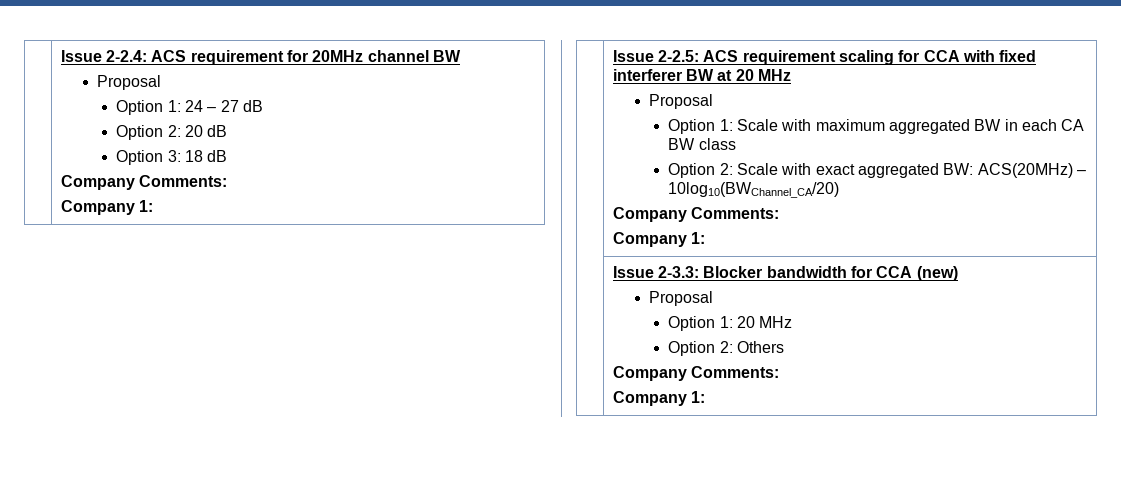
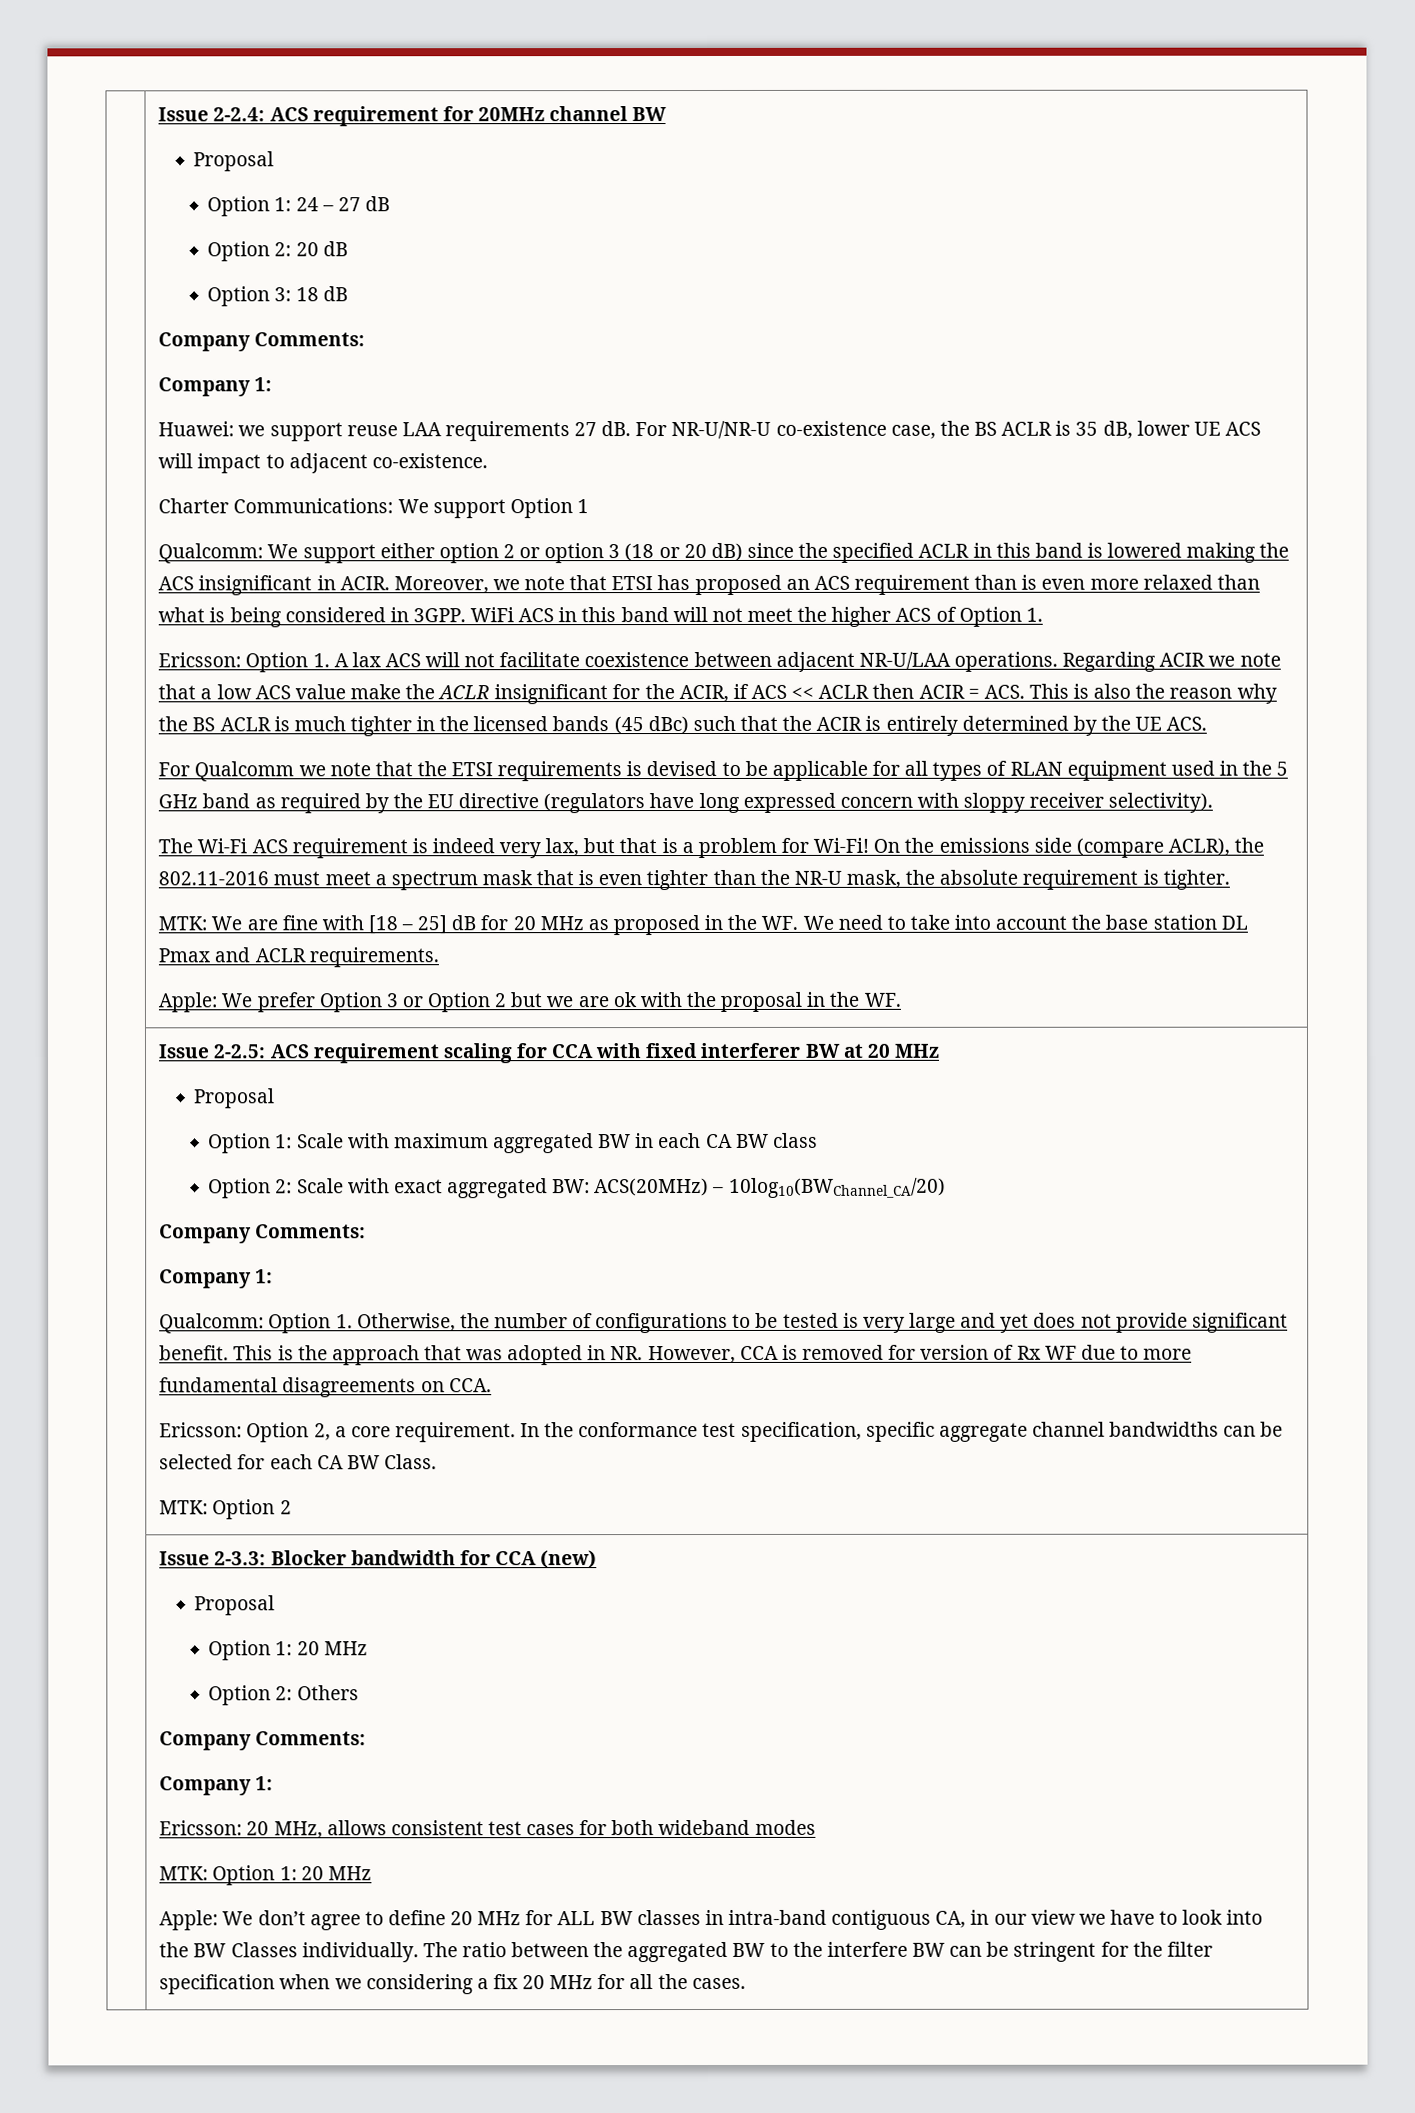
+ Huawei: we support reuse LAA requirements 27 dB. For NR-U/NR-U co-existence case, the BS ACLR is 35 dB, lower UE ACS will impact to adjacent co-existence.
+ Charter Communications: We support Option 1
+ Qualcomm: We support either option 2 or option 3 (18 or 20 dB) since the specified ACLR in this band is lowered making the ACS insignificant in ACIR. Moreover, we note that ETSI has proposed an ACS requirement than is even more relaxed than what is being considered in 3GPP. WiFi ACS in this band will not meet the higher ACS of Option 1.
+ Ericsson: Option 1. A lax ACS will not facilitate coexistence between adjacent NR-U/LAA operations. Regarding ACIR we note that a low ACS value make the ACLR insignificant for the ACIR, if ACS << ACLR then ACIR = ACS. This is also the reason why the BS ACLR is much tighter in the licensed bands (45 dBc) such that the ACIR is entirely determined by the UE ACS.
+ For Qualcomm we note that the ETSI requirements is devised to be applicable for all types of RLAN equipment used in the 5 GHz band as required by the EU directive (regulators have long expressed concern with sloppy receiver selectivity).
+ The Wi-Fi ACS requirement is indeed very lax, but that is a problem for Wi-Fi! On the emissions side (compare ACLR), the 802.11-2016 must meet a spectrum mask that is even tighter than the NR-U mask, the absolute requirement is tighter.
+ MTK: We are fine with [18 – 25] dB for 20 MHz as proposed in the WF. We need to take into account the base station DL Pmax and ACLR requirements.
+ Apple: We prefer Option 3 or Option 2 but we are ok with the proposal in the WF.
+ Qualcomm: Option 1. Otherwise, the number of configurations to be tested is very large and yet does not provide significant benefit. This is the approach that was adopted in NR. However, CCA is removed for version of Rx WF due to more fundamental disagreements on CCA.
+ Ericsson: Option 2, a core requirement. In the conformance test specification, specific aggregate channel bandwidths can be selected for each CA BW Class.
+ MTK: Option 2
+ Ericsson: 20 MHz, allows consistent test cases for both wideband modes
+ MTK: Option 1: 20 MHz
+ Apple: We don’t agree to define 20 MHz for ALL BW classes in intra-band contiguous CA, in our view we have to look into the BW Classes individually. The ratio between the aggregated BW to the interfere BW can be stringent for the filter specification when we considering a fix 20 MHz for all the cases.

